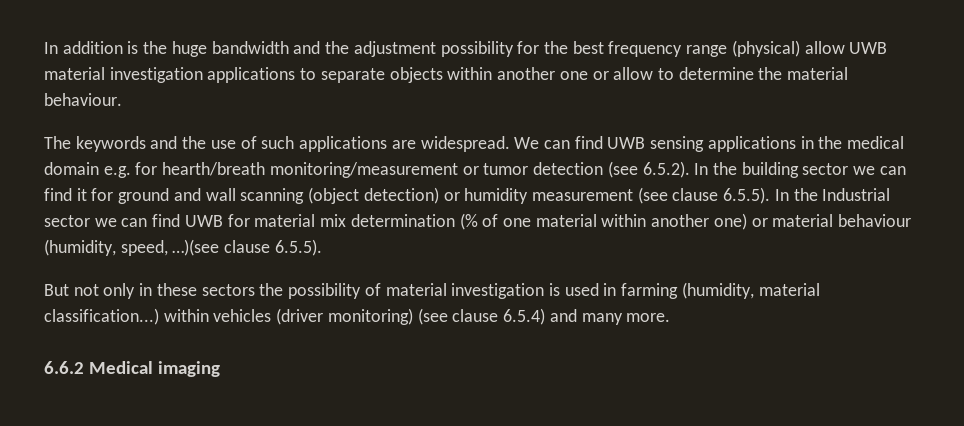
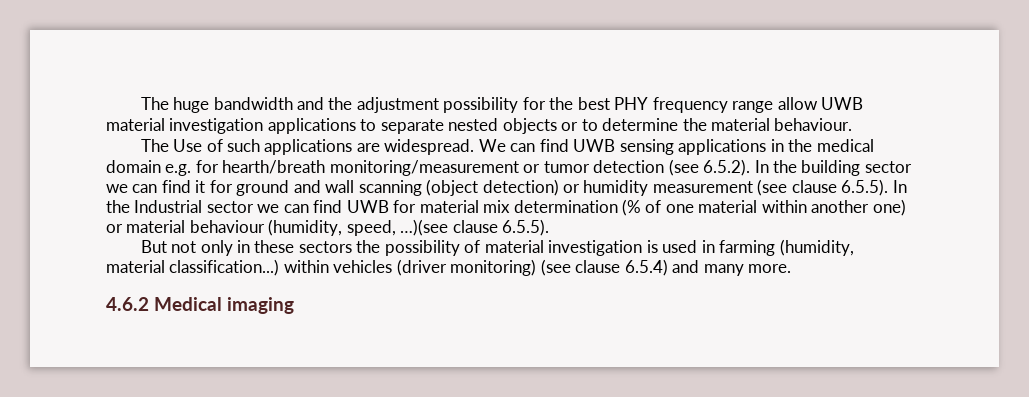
- In addition is the huge bandwidth and the adjustment possibility for the best frequency range (physical) allow UWB material investigation applications to separate objects within another one or allow to determine the material behaviour.
+ The huge bandwidth and the adjustment possibility for the best PHY frequency range allow UWB material investigation applications to separate nested objects or to determine the material behaviour.
- The keywords and the use of such applications are widespread.
+ The Use of such applications are widespread.
- 6.6.2 Medical imaging
+ 4.6.2 Medical imaging

